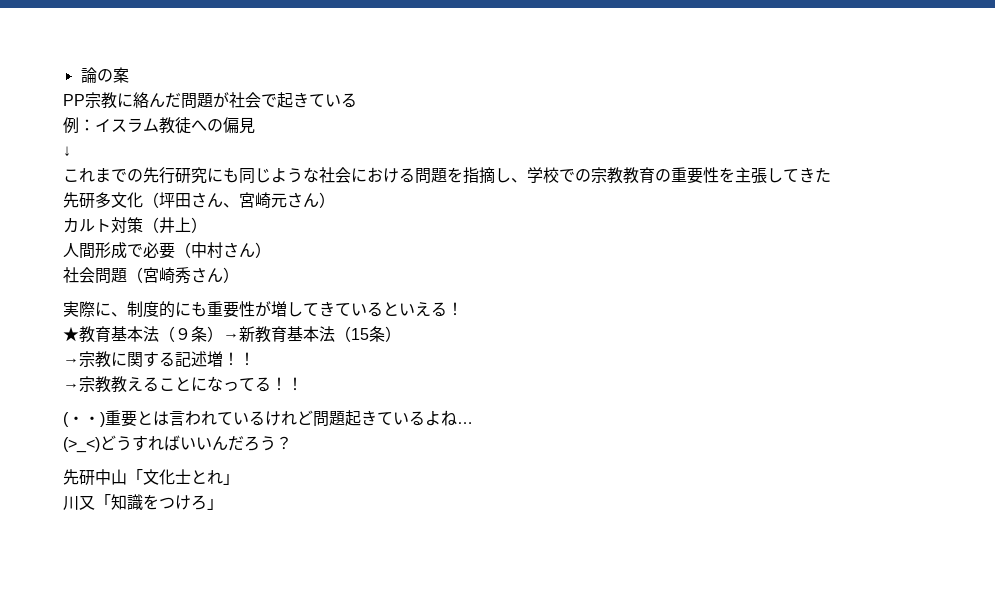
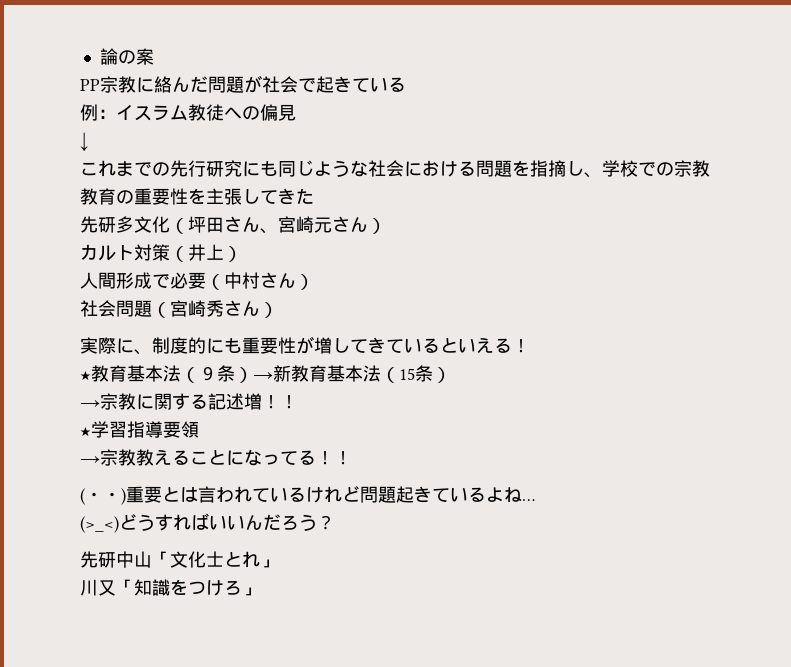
+ ★学習指導要領

